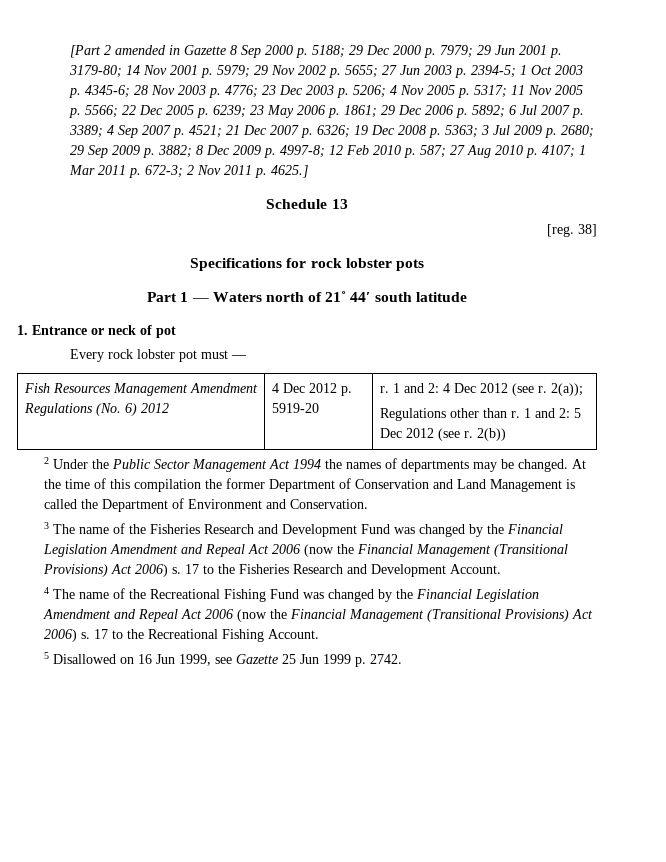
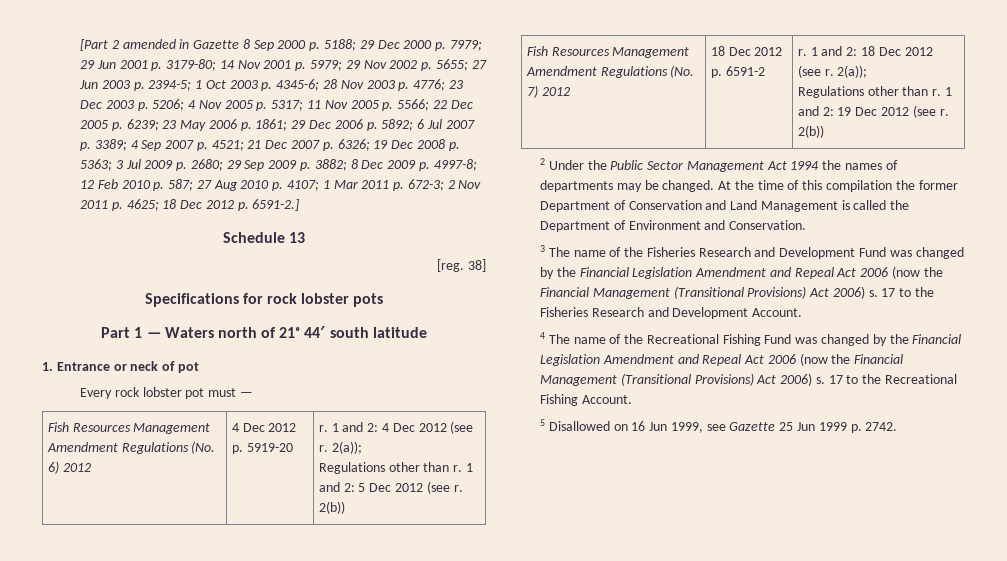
- 2 Nov 2011 p. 4625.]
+ 2 Nov 2011 p. 4625; 18 Dec 2012 p. 6591-2.]
+ Fish Resources Management Amendment Regulations (No. 7) 2012 | 18 Dec 2012 p. 6591-2 | r. 1 and 2: 18 Dec 2012 (see r. 2(a));
+ Regulations other than r. 1 and 2: 19 Dec 2012 (see r. 2(b))

